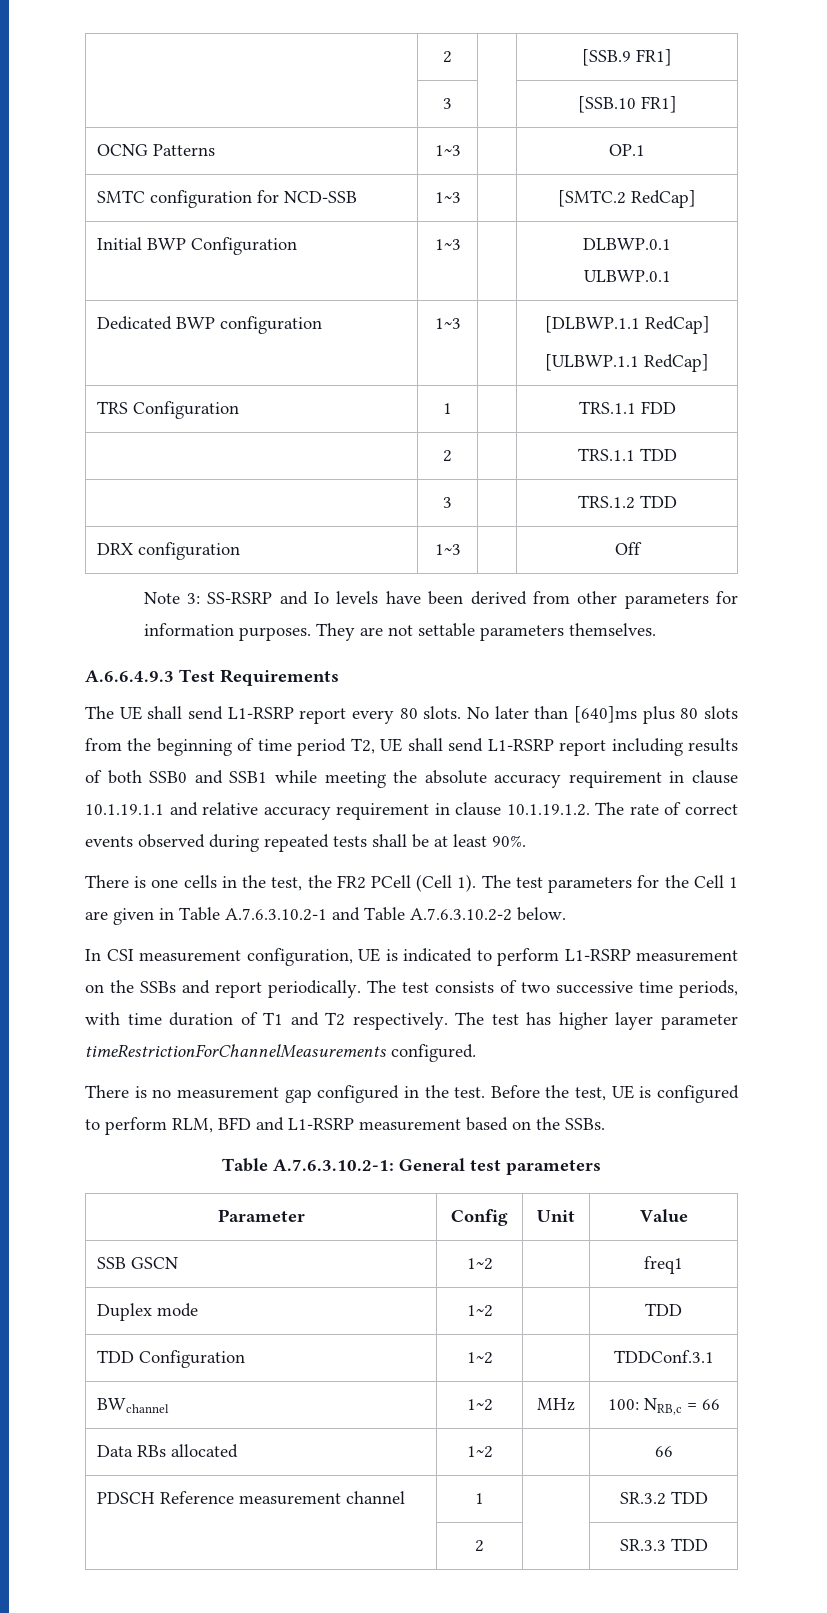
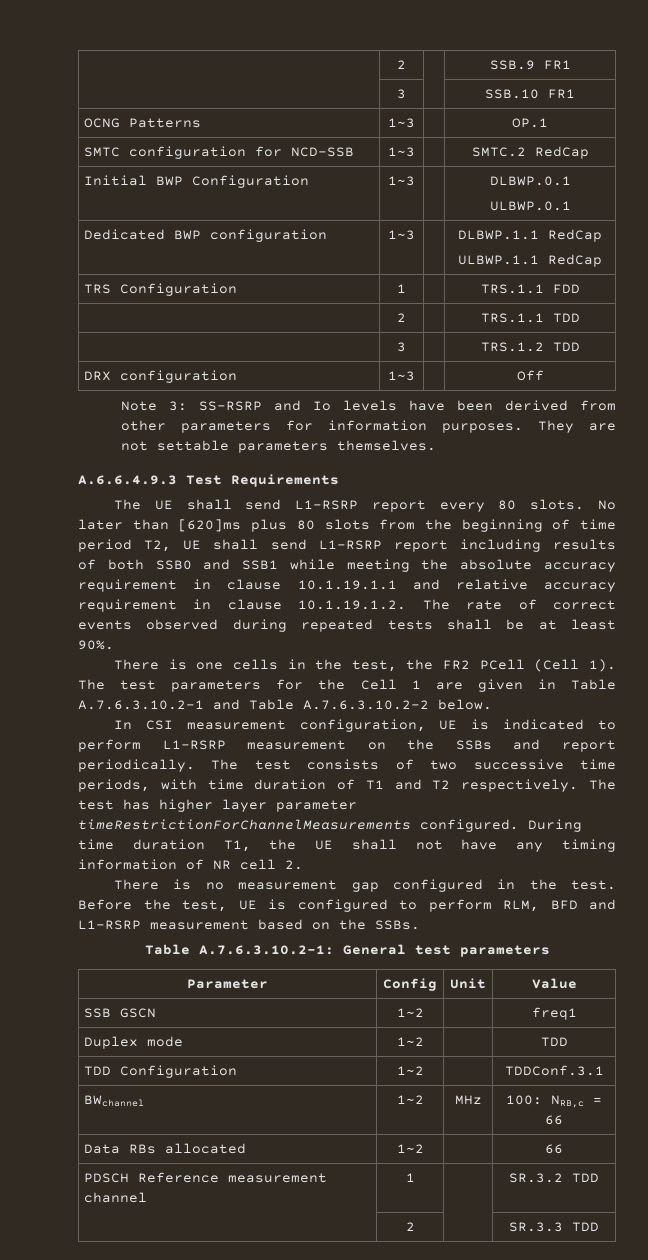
- | 2 | | [SSB.9 FR1]
- | 3 | | [SSB.10 FR1]
+ | 2 | | SSB.9 FR1
+ | 3 | | SSB.10 FR1
- SMTC configuration for NCD-SSB | 1~3 | | [SMTC.2 RedCap]
+ SMTC configuration for NCD-SSB | 1~3 | | SMTC.2 RedCap
- Dedicated BWP configuration | 1~3 | | [DLBWP.1.1 RedCap]
- [ULBWP.1.1 RedCap]
+ Dedicated BWP configuration | 1~3 | | DLBWP.1.1 RedCap
+ ULBWP.1.1 RedCap
- No later than [640]ms plus 80 slots from the beginning of time period T2, UE shall send L1-RSRP report including results of both SSB0 and SSB1 while meeting the absolute accuracy requirement in clause 10.1.19.1.1 and relative accuracy requirement in clause 10.1.19.1.2. The rate of correct events observed during repeated tests shall be at least 90%.
+ No later than [620]ms plus 80 slots from the beginning of time period T2, UE shall send L1-RSRP report including results of both SSB0 and SSB1 while meeting the absolute accuracy requirement in clause 10.1.19.1.1 and relative accuracy requirement in clause 10.1.19.1.2. The rate of correct events observed during repeated tests shall be at least 90%.
+ During time duration T1, the UE shall not have any timing information of NR cell 2.

